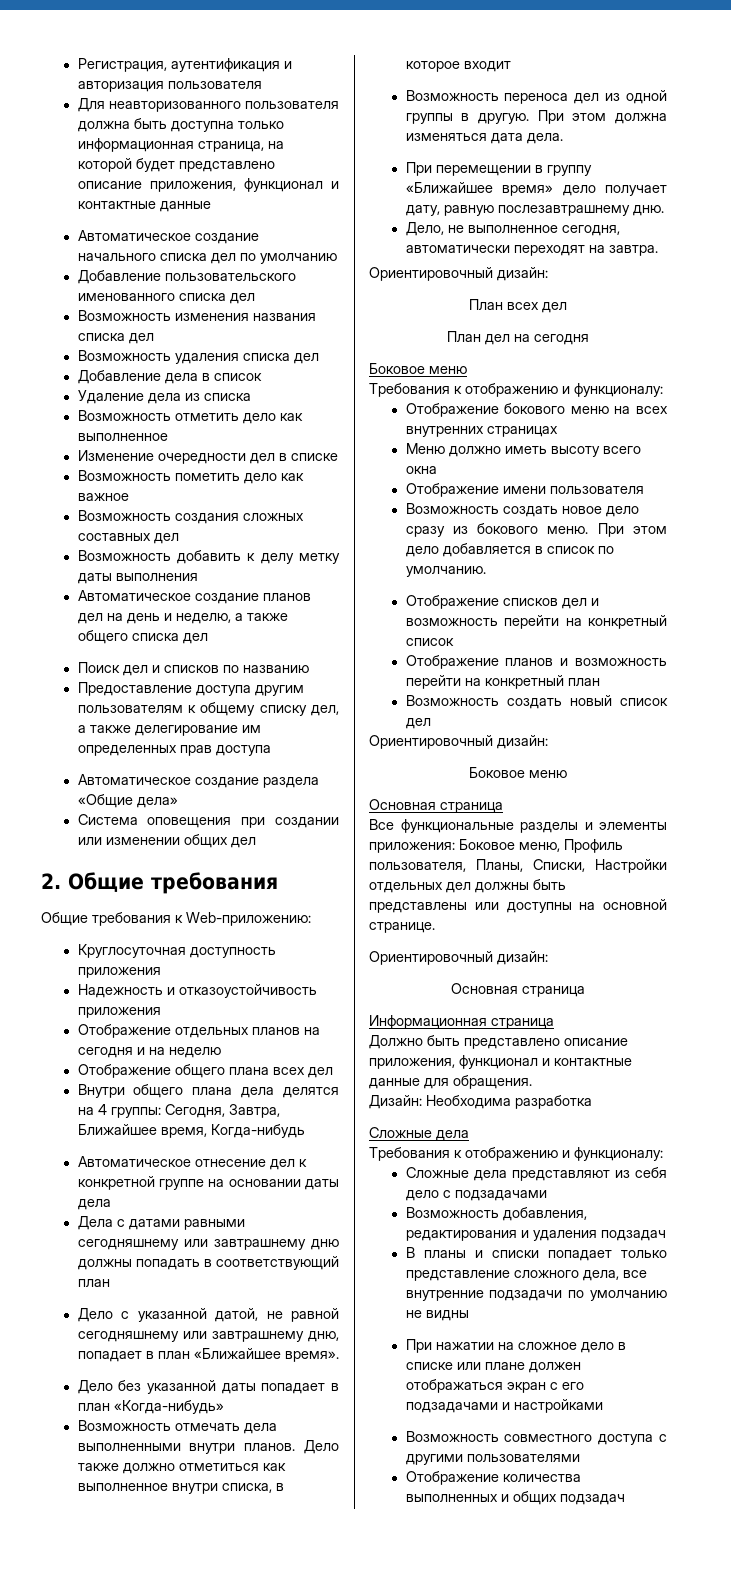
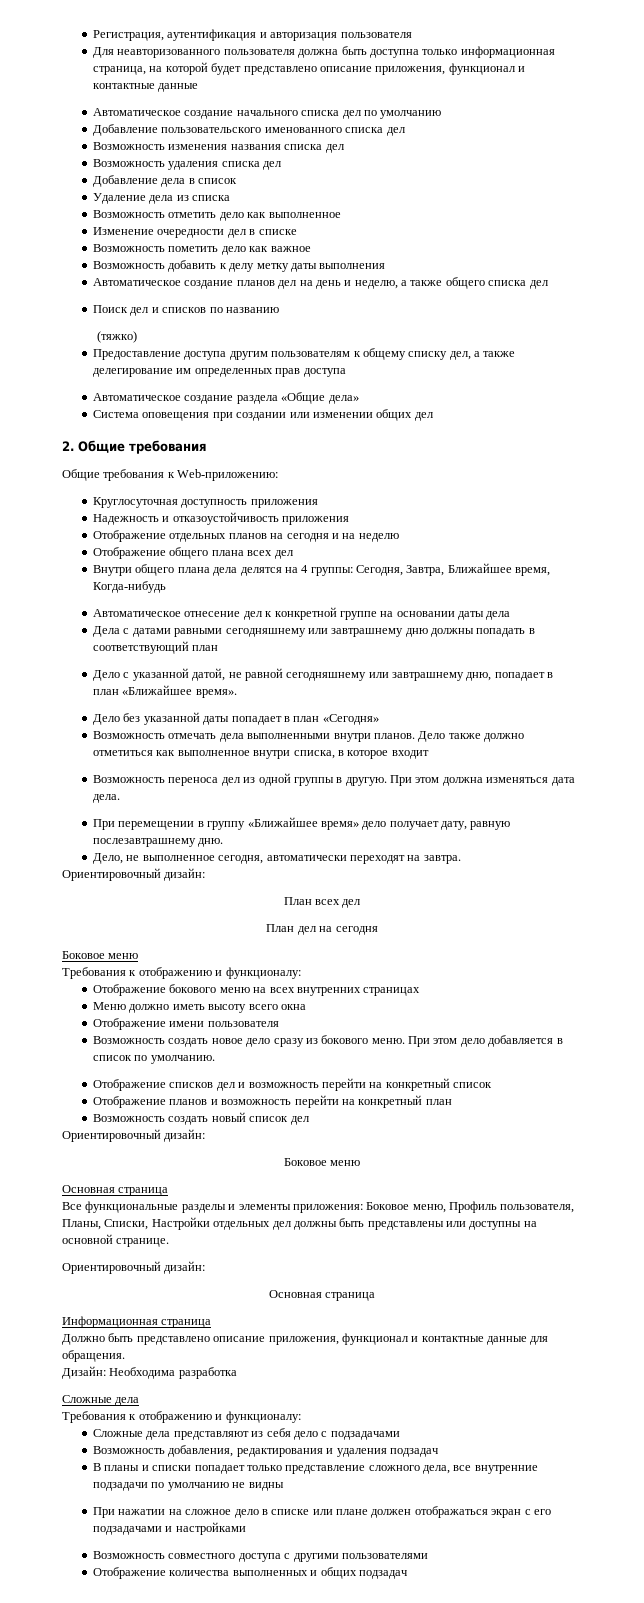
- Возможность создания сложных составных дел
+ (тяжко)
- Дело без указанной даты попадает в план «Когда-нибудь»
+ Дело без указанной даты попадает в план «Сегодня»

